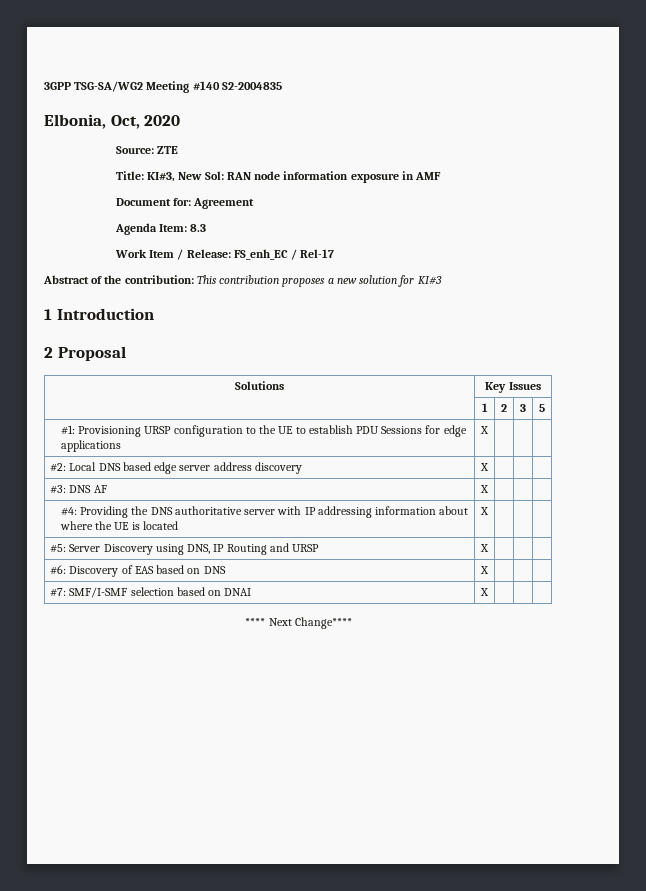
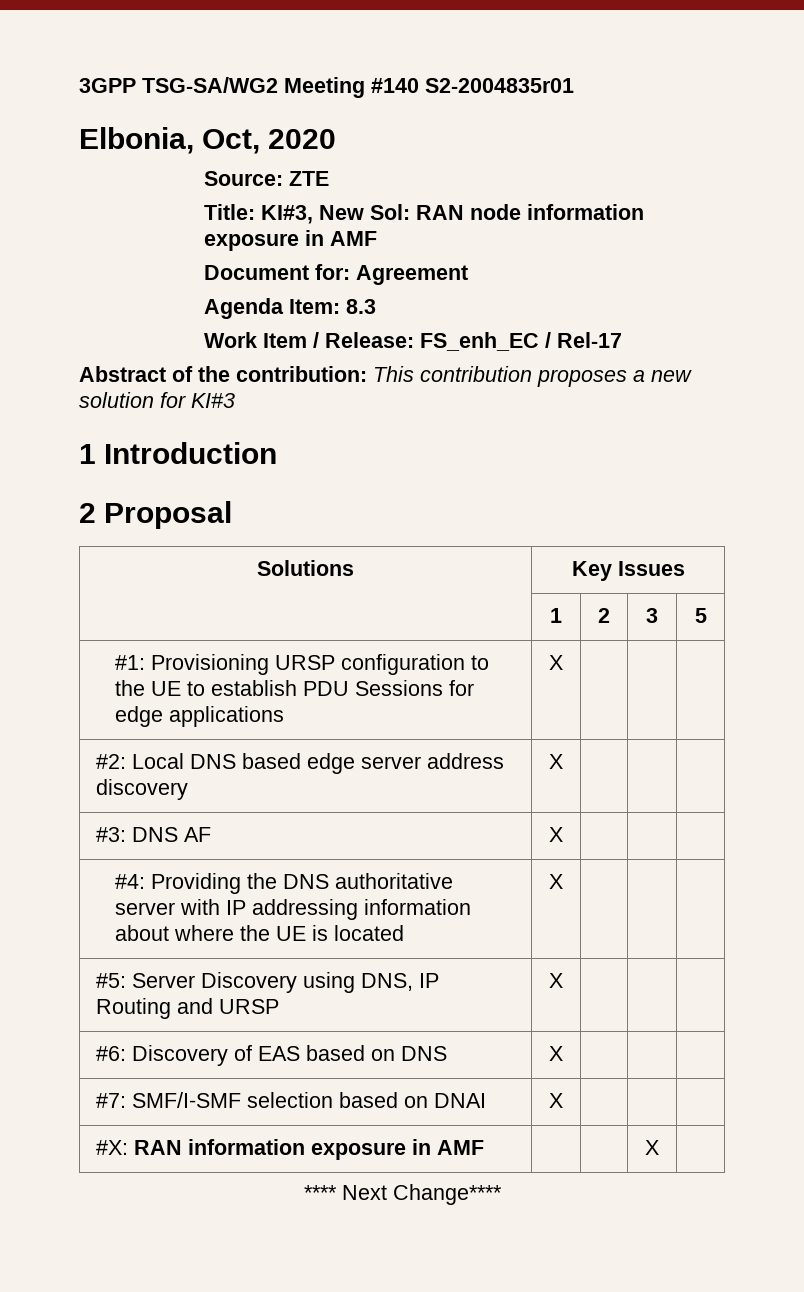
- 3GPP TSG-SA/WG2 Meeting #140 S2-2004835
+ 3GPP TSG-SA/WG2 Meeting #140 S2-2004835r01
+ #X: RAN information exposure in AMF | | | X |

